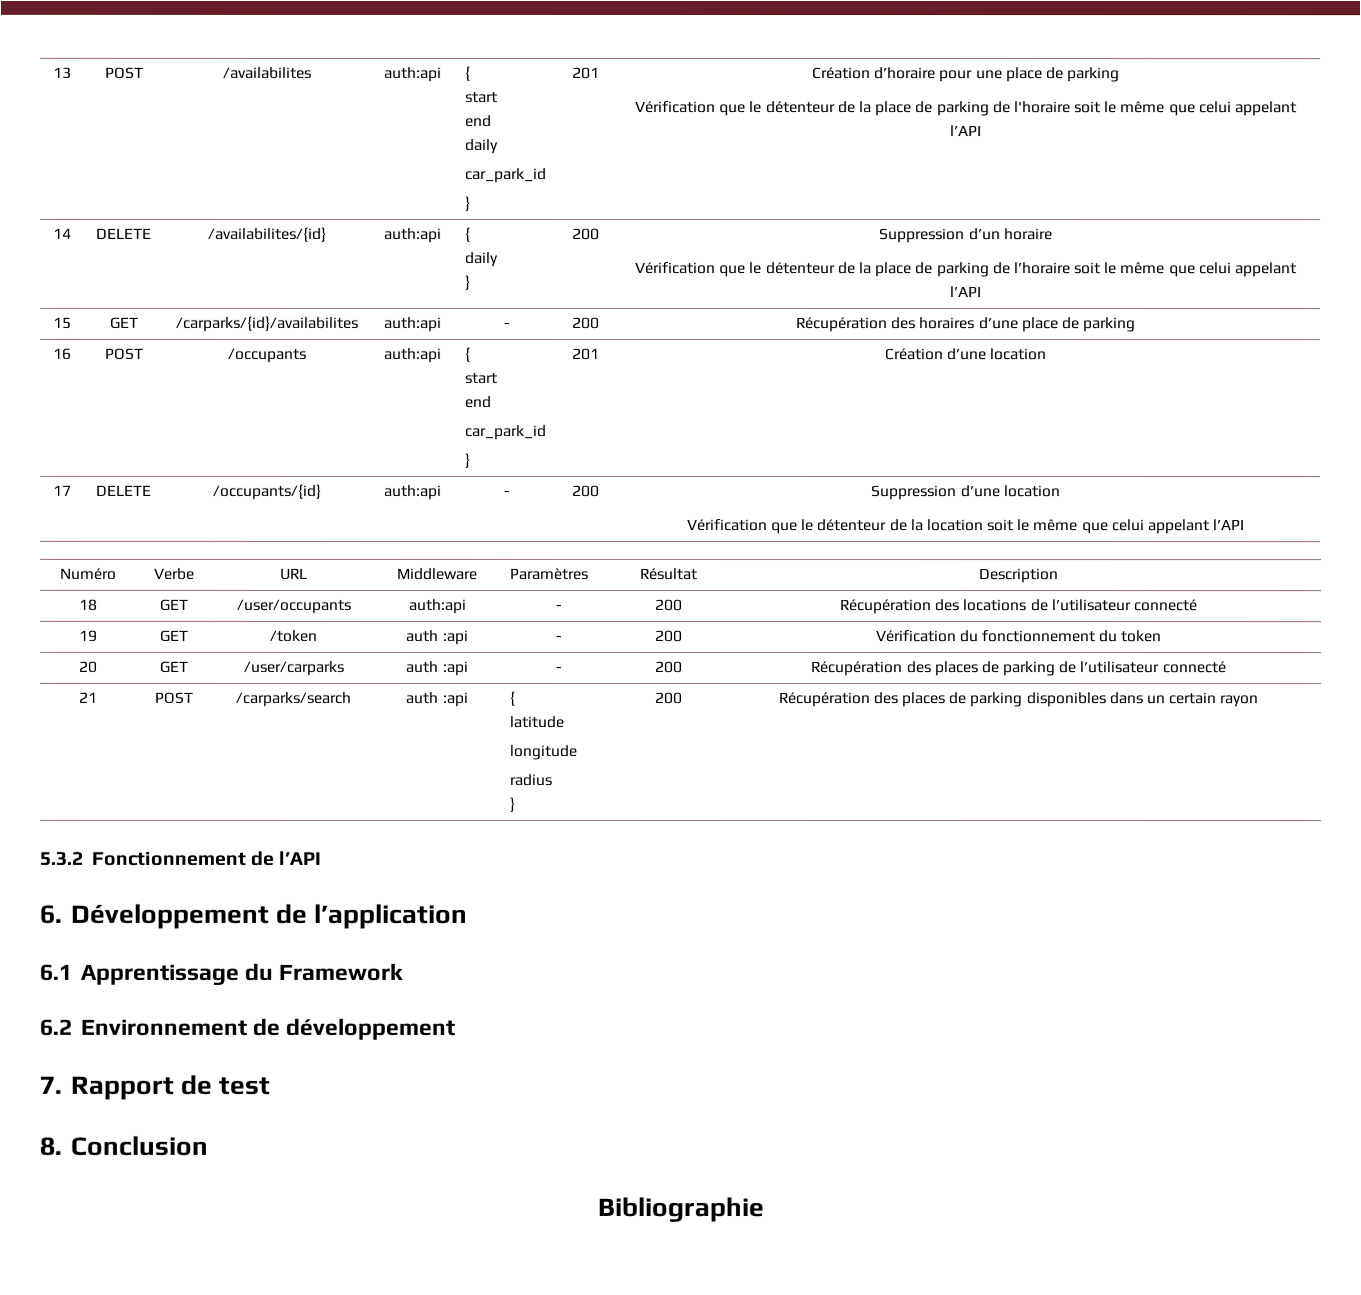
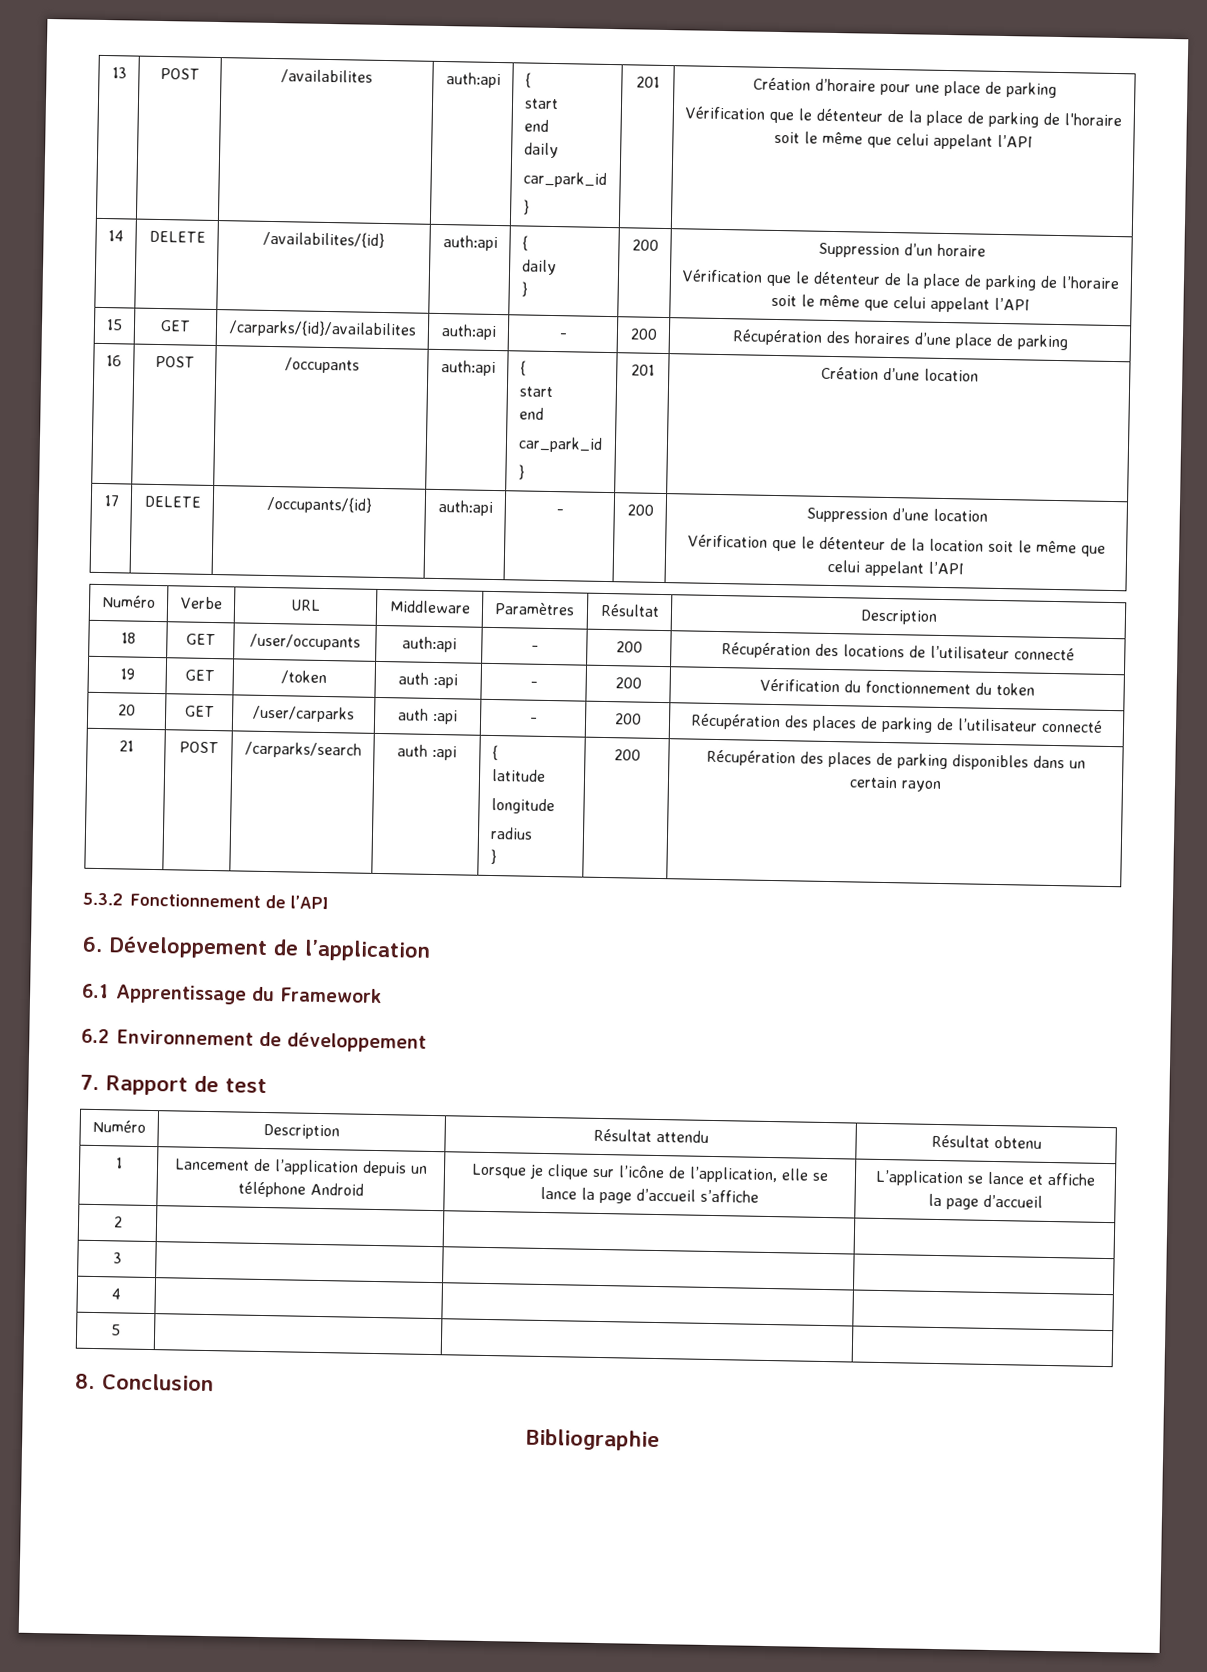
+ Numéro | Description | Résultat attendu | Résultat obtenu
+ 1 | Lancement de l’application depuis un téléphone Android | Lorsque je clique sur l’icône de l’application, elle se lance la page d’accueil s’affiche | L’application se lance et affiche la page d’accueil
+ 2 | | |
+ 3 | | |
+ 4 | | |
+ 5 | | |

